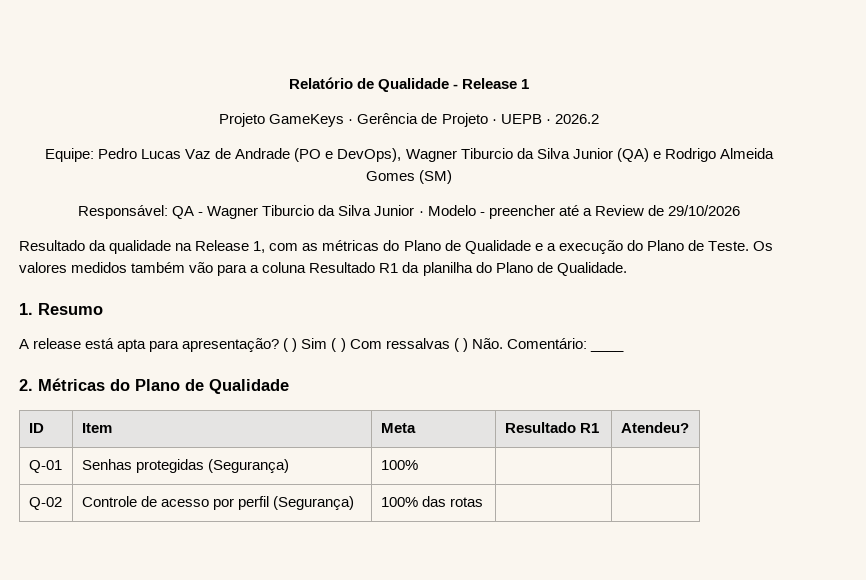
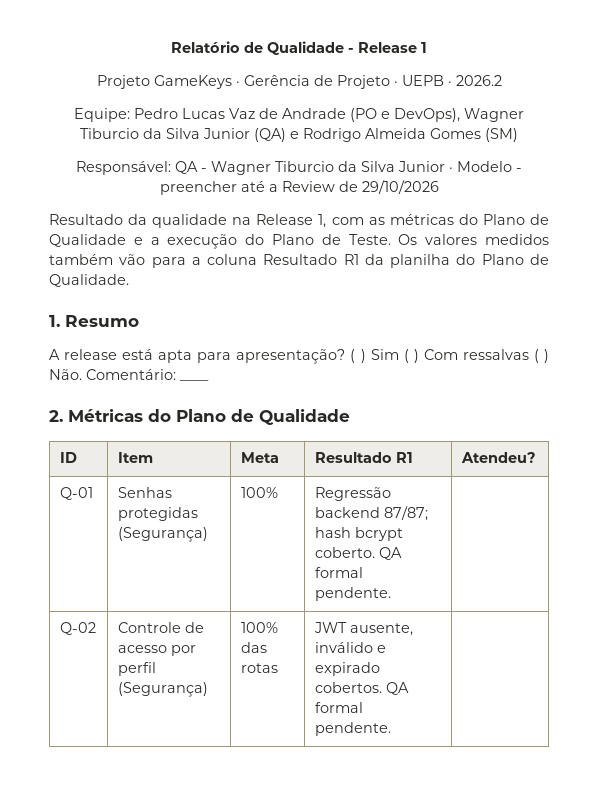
- Q-01 | Senhas protegidas (Segurança) | 100% | |
+ Q-01 | Senhas protegidas (Segurança) | 100% | Regressão backend 87/87; hash bcrypt coberto. QA formal pendente. |
- Q-02 | Controle de acesso por perfil (Segurança) | 100% das rotas | |
+ Q-02 | Controle de acesso por perfil (Segurança) | 100% das rotas | JWT ausente, inválido e expirado cobertos. QA formal pendente. |

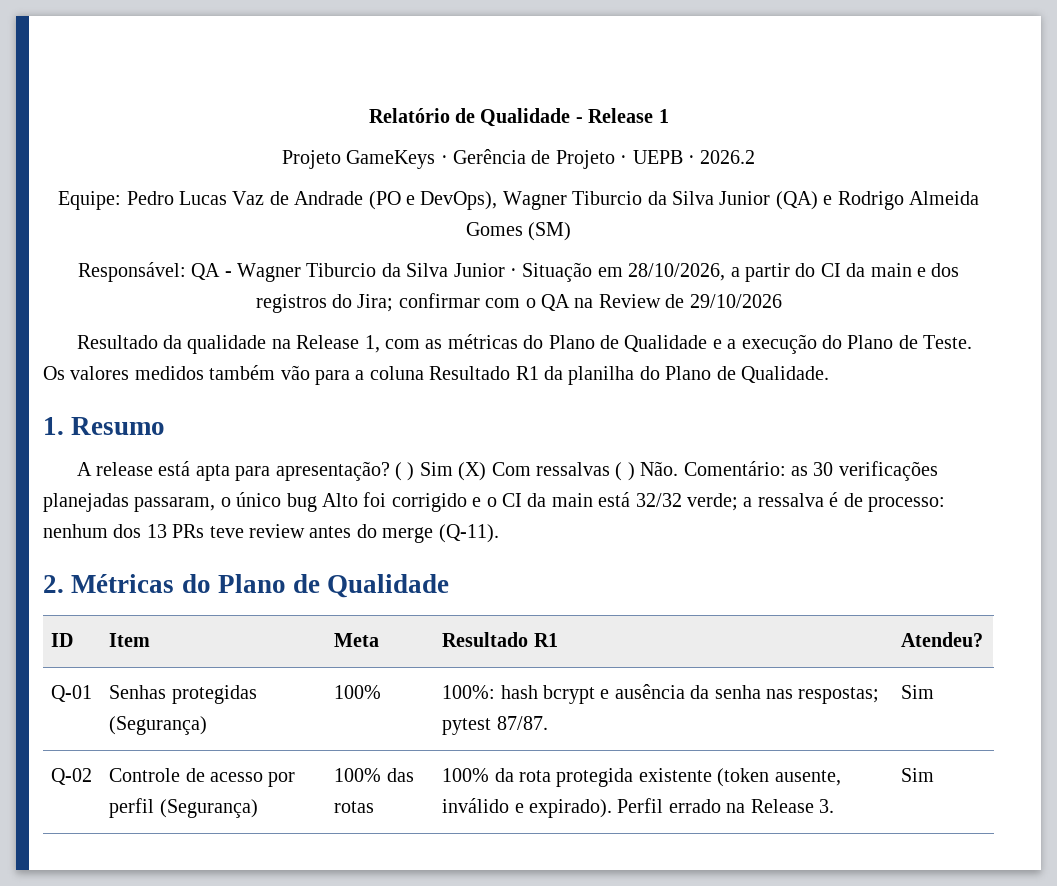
- Responsável: QA - Wagner Tiburcio da Silva Junior · Modelo - preencher até a Review de 29/10/2026
+ Responsável: QA - Wagner Tiburcio da Silva Junior · Situação em 28/10/2026, a partir do CI da main e dos registros do Jira; confirmar com o QA na Review de 29/10/2026
- ( ) Sim ( ) Com ressalvas ( ) Não. Comentário: ____
+ ( ) Sim (X) Com ressalvas ( ) Não. Comentário: as 30 verificações planejadas passaram, o único bug Alto foi corrigido e o CI da main está 32/32 verde; a ressalva é de processo: nenhum dos 13 PRs teve review antes do merge (Q-11).
- Q-01 | Senhas protegidas (Segurança) | 100% | Regressão backend 87/87; hash bcrypt coberto. QA formal pendente. |
+ Q-01 | Senhas protegidas (Segurança) | 100% | 100%: hash bcrypt e ausência da senha nas respostas; pytest 87/87. | Sim
- Q-02 | Controle de acesso por perfil (Segurança) | 100% das rotas | JWT ausente, inválido e expirado cobertos. QA formal pendente. |
+ Q-02 | Controle de acesso por perfil (Segurança) | 100% das rotas | 100% da rota protegida existente (token ausente, inválido e expirado). Perfil errado na Release 3. | Sim

